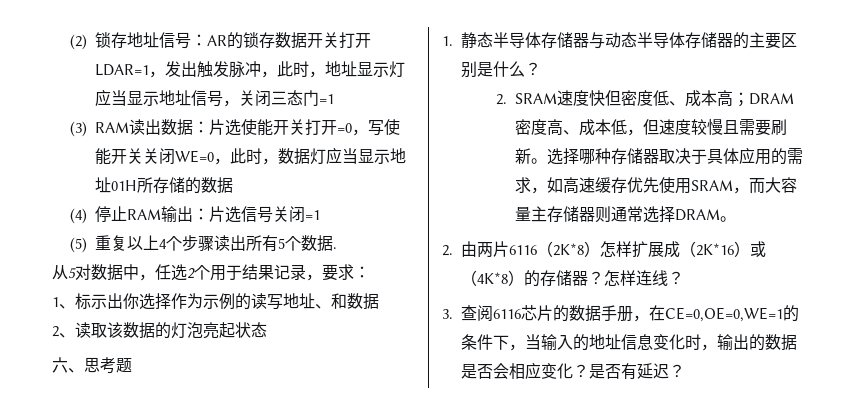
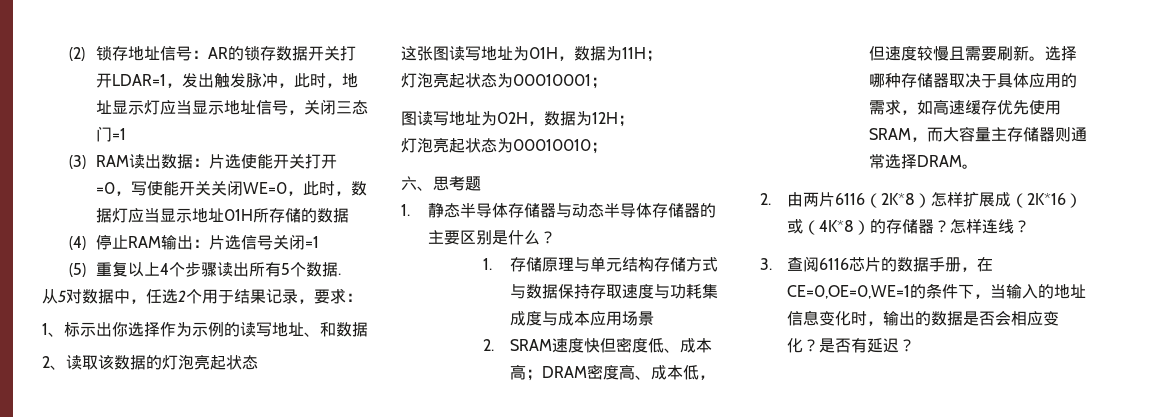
+ 这张图读写地址为01H，数据为11H；
+ 灯泡亮起状态为00010001；
+ 图读写地址为02H，数据为12H；
+ 灯泡亮起状态为00010010；
+ 1.存储原理与单元结构存储方式与数据保持存取速度与功耗集成度与成本应用场景

